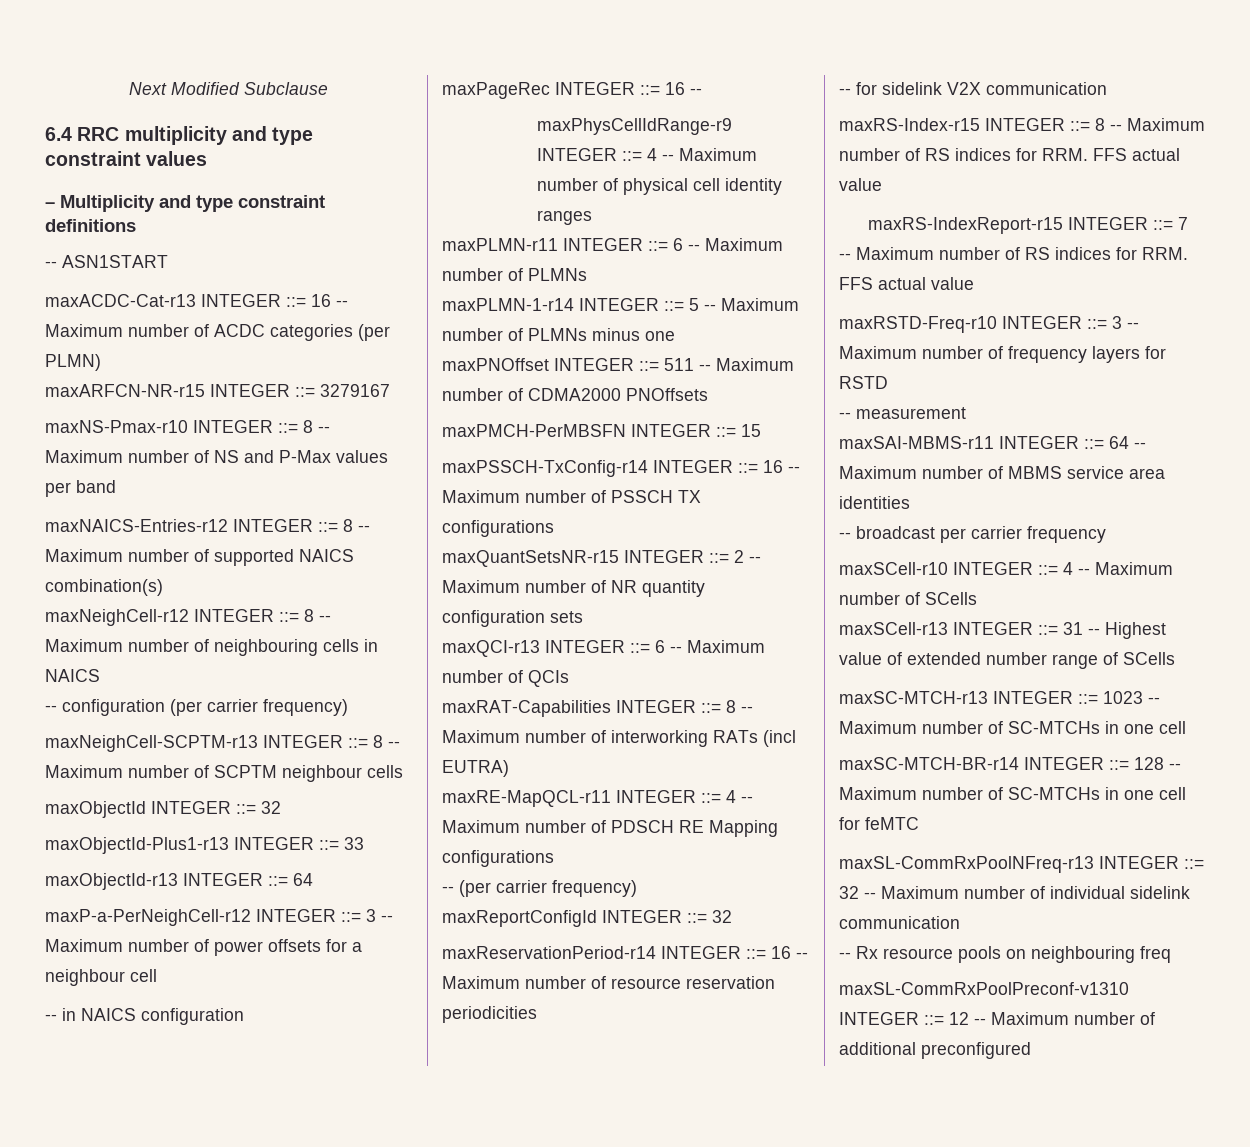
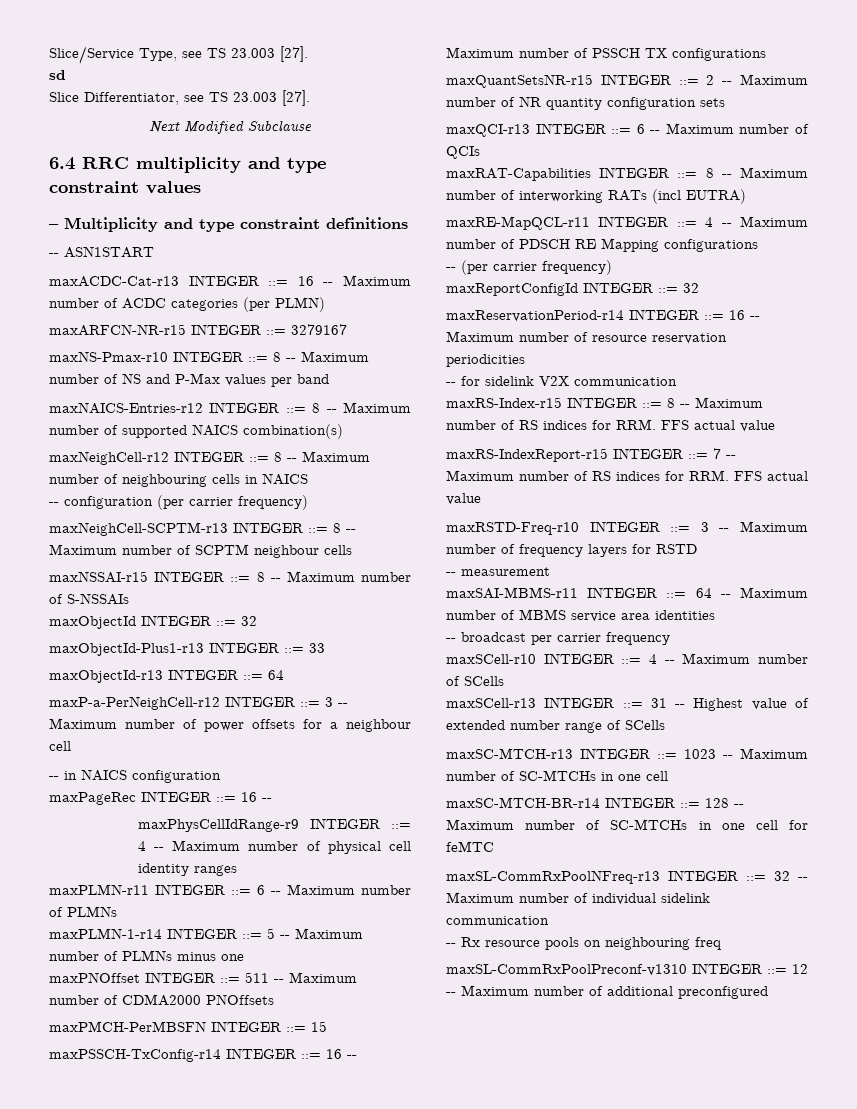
+ Slice/Service Type, see TS 23.003 [27].
+ sd
+ Slice Differentiator, see TS 23.003 [27].
+ maxNSSAI-r15 INTEGER ::= 8 -- Maximum number of S-NSSAIs

